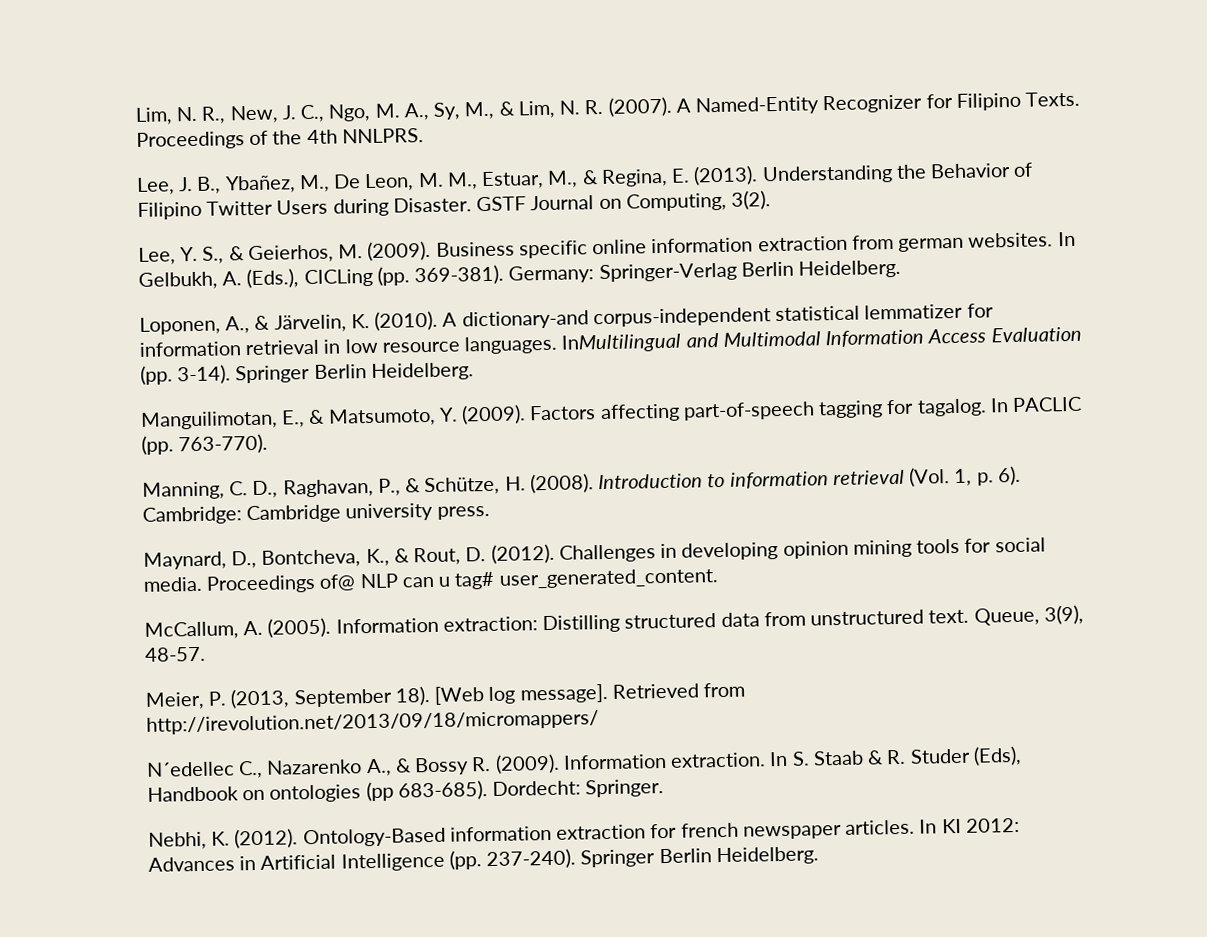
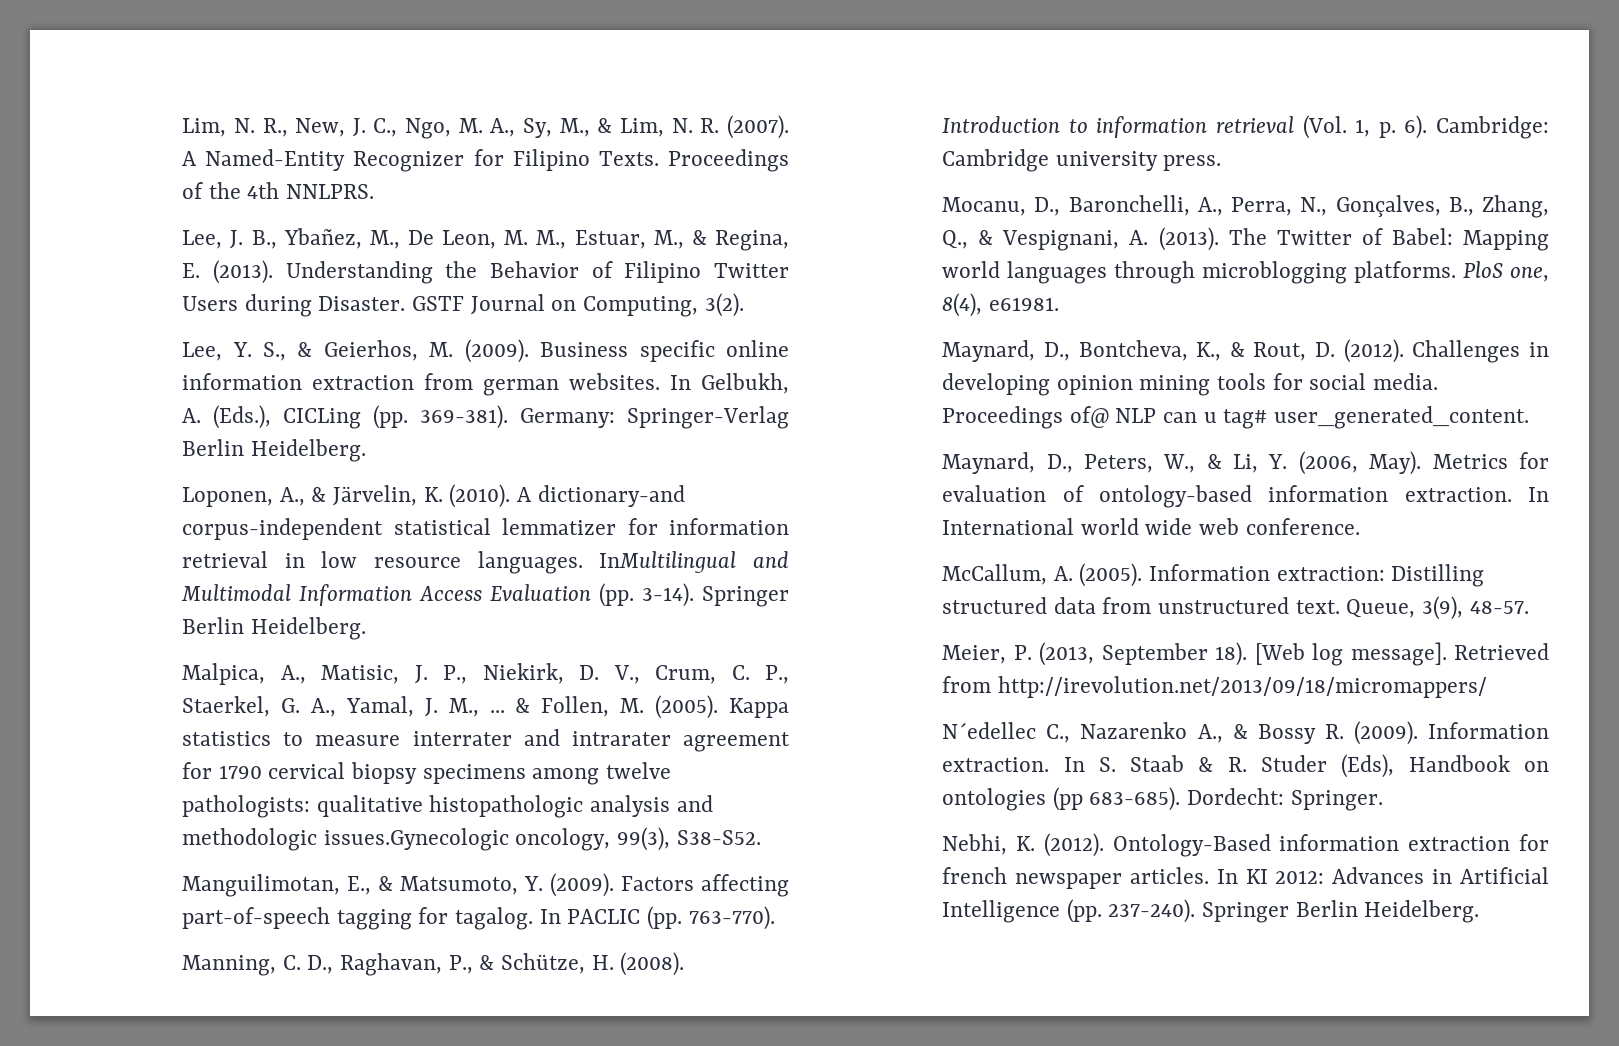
+ Malpica, A., Matisic, J. P., Niekirk, D. V., Crum, C. P., Staerkel, G. A., Yamal, J. M., ... & Follen, M. (2005). Kappa statistics to measure interrater and intrarater agreement for 1790 cervical biopsy specimens among twelve pathologists: qualitative histopathologic analysis and methodologic issues.Gynecologic oncology, 99(3), S38-S52.
+ Mocanu, D., Baronchelli, A., Perra, N., Gonçalves, B., Zhang, Q., & Vespignani, A. (2013). The Twitter of Babel: Mapping world languages through microblogging platforms. PloS one, 8(4), e61981.
+ Maynard, D., Peters, W., & Li, Y. (2006, May). Metrics for evaluation of ontology-based information extraction. In International world wide web conference.

